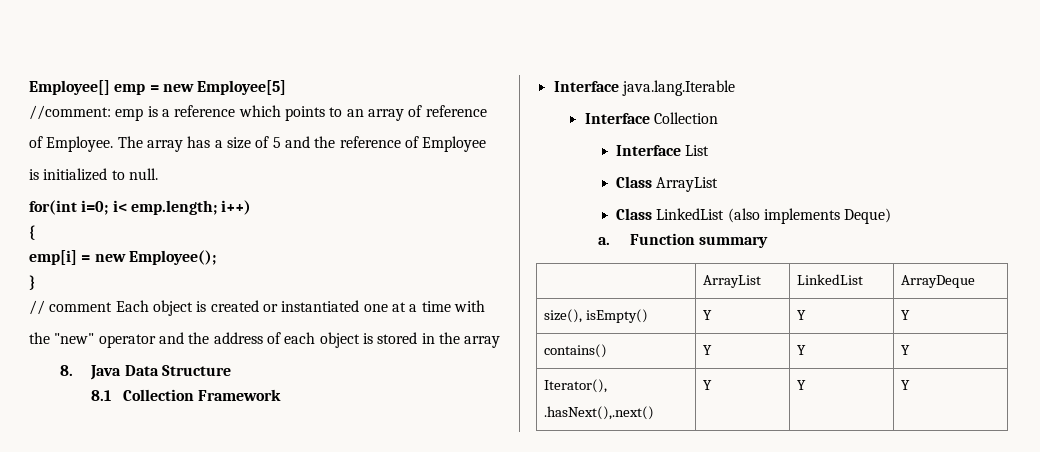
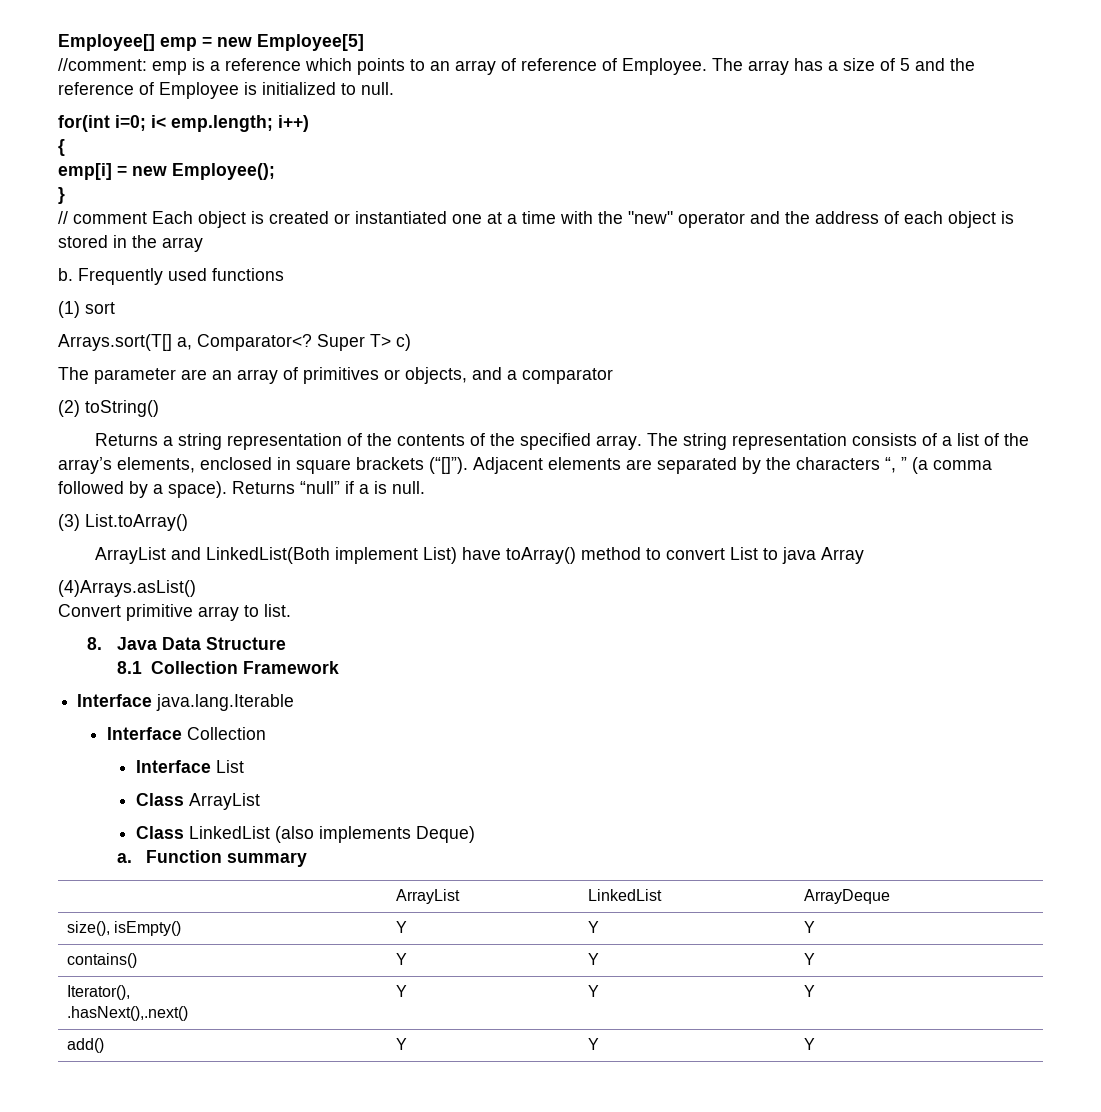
- //comment: emp is a reference which points to an array of reference
- of Employee.
+ //comment: emp is a reference which points to an array of reference of Employee.
- The array has a size of 5 and the reference of Employee
- is initialized to null.
+ The array has a size of 5 and the reference of Employee is initialized to null.
- // comment Each object is created or instantiated one at a time with
- the "new" operator and the address of each object is stored in the array
+ // comment Each object is created or instantiated one at a time with the "new" operator and the address of each object is stored in the array
+ b. Frequently used functions
+ (1) sort
+ Arrays.sort(T[] a, Comparator<? Super T> c)
+ The parameter are an array of primitives or objects, and a comparator
+ (2) toString()
+ Returns a string representation of the contents of the specified array. The string representation consists of a list of the array’s elements, enclosed in square brackets (“[]”). Adjacent elements are separated by the characters “, ” (a comma followed by a space). Returns “null” if a is null.
+ (3) List.toArray()
+ ArrayList and LinkedList(Both implement List) have toArray() method to convert List to java Array
+ (4)Arrays.asList()
+ Convert primitive array to list.
+ add() | Y | Y | Y

